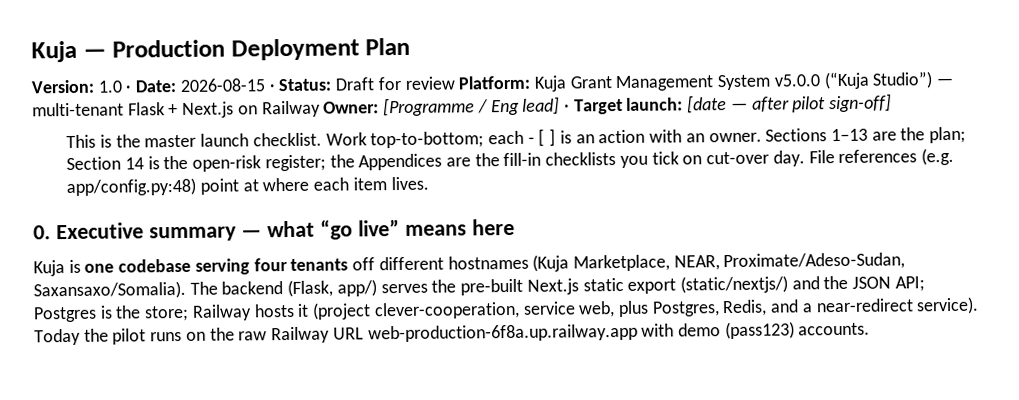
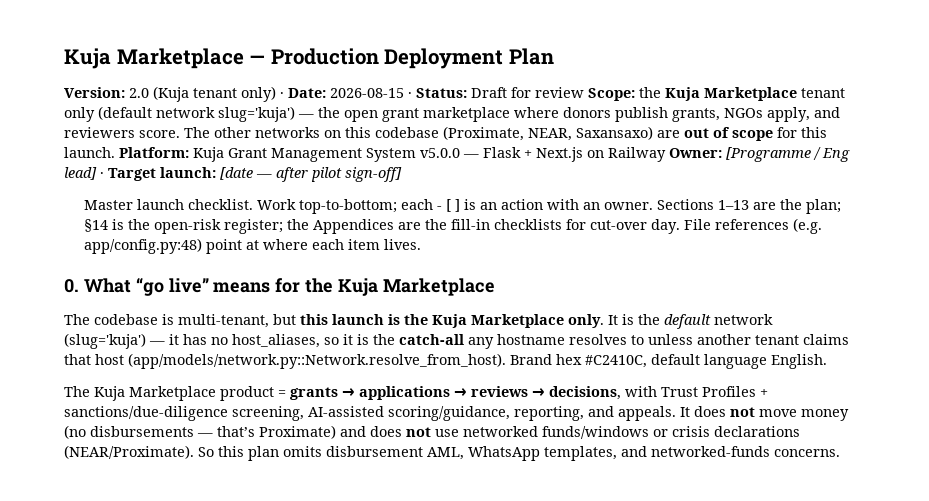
- Kuja — Production Deployment Plan
+ Kuja Marketplace — Production Deployment Plan
- Version: 1.0 · Date: 2026-08-15 · Status: Draft for review Platform: Kuja Grant Management System v5.0.0 (“Kuja Studio”) — multi-tenant Flask + Next.js on Railway Owner: [Programme / Eng lead] · Target launch: [date — after pilot sign-off]
+ Version: 2.0 (Kuja tenant only) · Date: 2026-08-15 · Status: Draft for review Scope: the Kuja Marketplace tenant only (default network slug='kuja') — the open grant marketplace where donors publish grants, NGOs apply, and reviewers score. The other networks on this codebase (Proximate, NEAR, Saxansaxo) are out of scope for this launch. Platform: Kuja Grant Management System v5.0.0 — Flask + Next.js on Railway Owner: [Programme / Eng lead] · Target launch: [date — after pilot sign-off]
- This is the master launch checklist.
+ Master launch checklist.
- Sections 1–13 are the plan; Section 14 is the open-risk register; the Appendices are the fill-in checklists you tick on cut-over day.
+ Sections 1–13 are the plan; §14 is the open-risk register; the Appendices are the fill-in checklists for cut-over day.
- 0. Executive summary — what “go live” means here
- Kuja is one codebase serving four tenants off different hostnames (Kuja Marketplace, NEAR, Proximate/Adeso-Sudan, Saxansaxo/Somalia). The backend (Flask, app/) serves the pre-built Next.js static export (static/nextjs/) and the JSON API; Postgres is the store; Railway hosts it (project clever-cooperation, service web, plus Postgres, Redis, and a near-redirect service). Today the pilot runs on the raw Railway URL web-production-6f8a.up.railway.app with demo (pass123) accounts.
+ 0. What “go live” means for the Kuja Marketplace
+ The codebase is multi-tenant, but this launch is the Kuja Marketplace only. It is the default network (slug='kuja') — it has no host_aliases, so it is the catch-all any hostname resolves to unless another tenant claims that host (app/models/network.py::Network.resolve_from_host). Brand hex #C2410C, default language English.
+ The Kuja Marketplace product = grants → applications → reviews → decisions, with Trust Profiles + sanctions/due-diligence screening, AI-assisted scoring/guidance, reporting, and appeals. It does not move money (no disbursements — that’s Proximate) and does not use networked funds/windows or crisis declarations (NEAR/Proximate). So this plan omits disbursement AML, WhatsApp templates, and networked-funds concerns.

